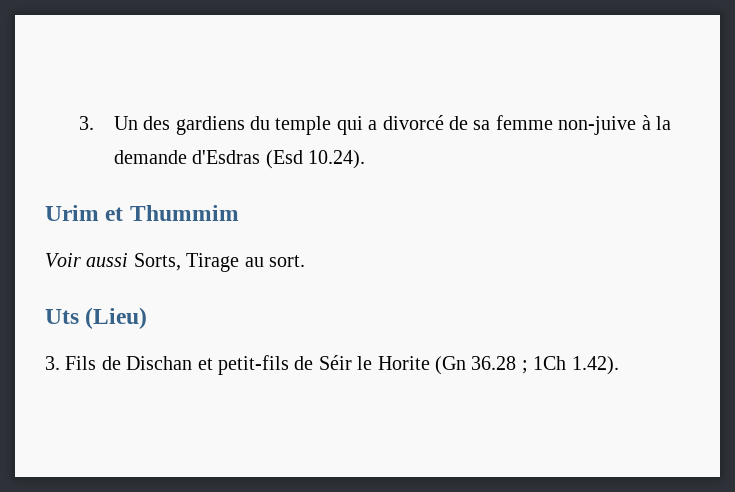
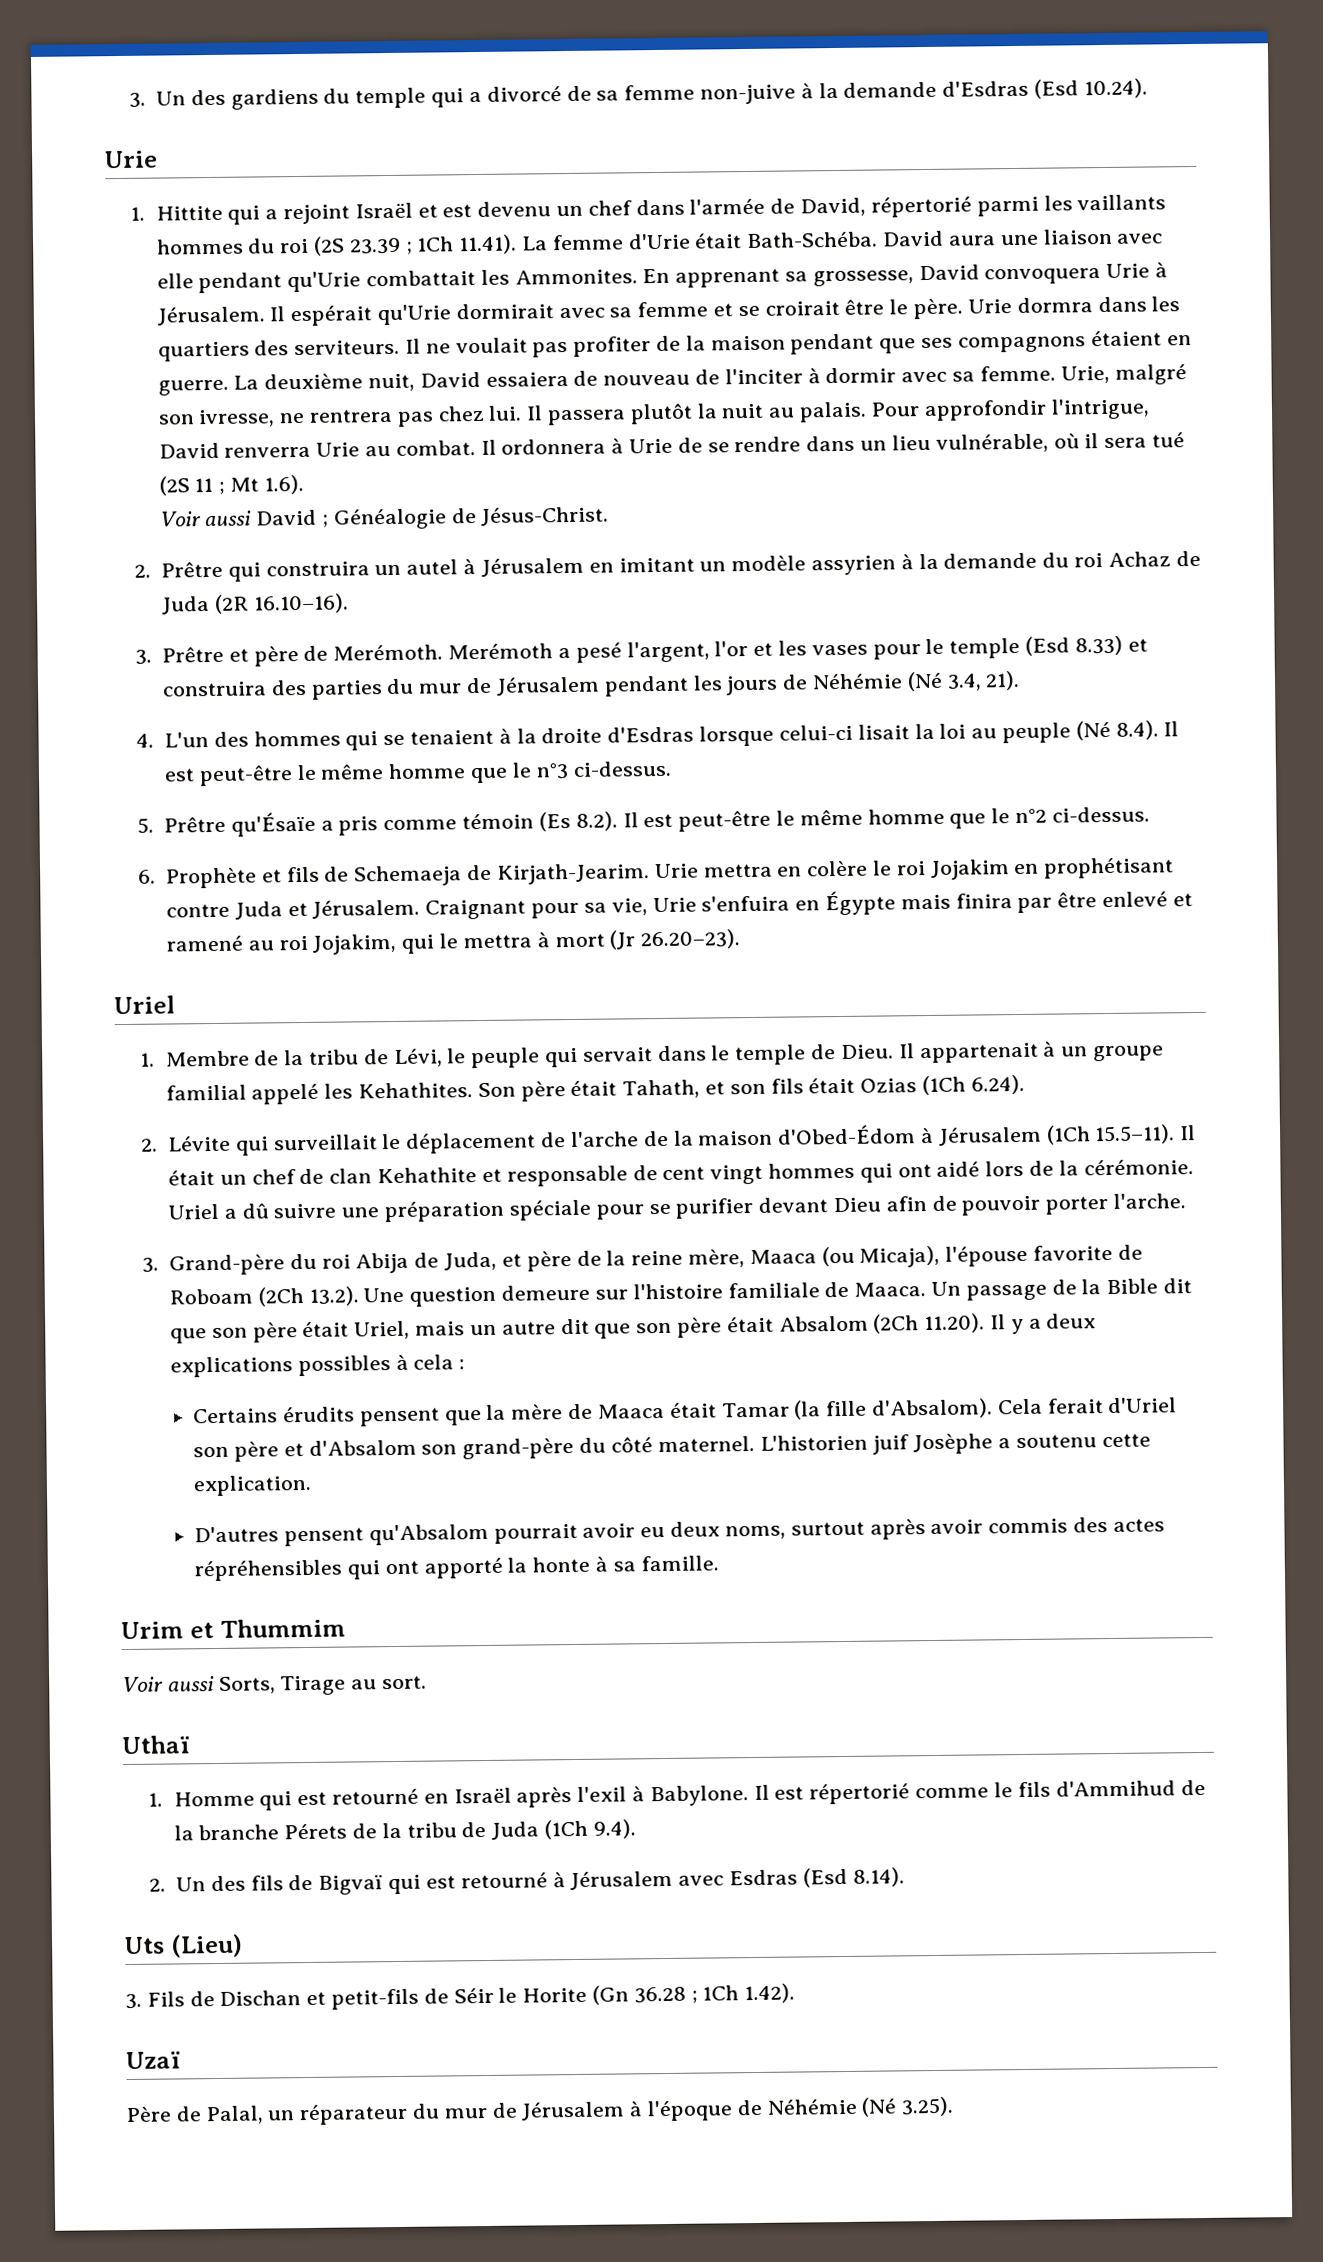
  3. Un des gardiens du temple qui a divorcé de sa femme non-juive à la demande d'Esdras (Esd 10.24).
+ Urie
+ 1. Hittite qui a rejoint Israël et est devenu un chef dans l'armée de David, répertorié parmi les vaillants hommes du roi (2S 23.39 ; 1Ch 11.41). La femme d'Urie était Bath-Schéba. David aura une liaison avec elle pendant qu'Urie combattait les Ammonites. En apprenant sa grossesse, David convoquera Urie à Jérusalem. Il espérait qu'Urie dormirait avec sa femme et se croirait être le père. Urie dormra dans les quartiers des serviteurs. Il ne voulait pas profiter de la maison pendant que ses compagnons étaient en guerre. La deuxième nuit, David essaiera de nouveau de l'inciter à dormir avec sa femme. Urie, malgré son ivresse, ne rentrera pas chez lui. Il passera plutôt la nuit au palais. Pour approfondir l'intrigue, David renverra Urie au combat. Il ordonnera à Urie de se rendre dans un lieu vulnérable, où il sera tué (2S 11 ; Mt 1.6).
+ Voir aussi David ; Généalogie de Jésus-Christ.
+ 2. Prêtre qui construira un autel à Jérusalem en imitant un modèle assyrien à la demande du roi Achaz de Juda (2R 16.10–16).
+ 3. Prêtre et père de Merémoth. Merémoth a pesé l'argent, l'or et les vases pour le temple (Esd 8.33) et construira des parties du mur de Jérusalem pendant les jours de Néhémie (Né 3.4, 21).
+ 4. L'un des hommes qui se tenaient à la droite d'Esdras lorsque celui-ci lisait la loi au peuple (Né 8.4). Il est peut-être le même homme que le n°3 ci-dessus.
+ 5. Prêtre qu'Ésaïe a pris comme témoin (Es 8.2). Il est peut-être le même homme que le n°2 ci-dessus.
+ 6. Prophète et fils de Schemaeja de Kirjath-Jearim. Urie mettra en colère le roi Jojakim en prophétisant contre Juda et Jérusalem. Craignant pour sa vie, Urie s'enfuira en Égypte mais finira par être enlevé et ramené au roi Jojakim, qui le mettra à mort (Jr 26.20–23).
+ Uriel
+ 1. Membre de la tribu de Lévi, le peuple qui servait dans le temple de Dieu. Il appartenait à un groupe familial appelé les Kehathites. Son père était Tahath, et son fils était Ozias (1Ch 6.24).
+ 2. Lévite qui surveillait le déplacement de l'arche de la maison d'Obed-Édom à Jérusalem (1Ch 15.5–11). Il était un chef de clan Kehathite et responsable de cent vingt hommes qui ont aidé lors de la cérémonie. Uriel a dû suivre une préparation spéciale pour se purifier devant Dieu afin de pouvoir porter l'arche.
+ 3. Grand-père du roi Abija de Juda, et père de la reine mère, Maaca (ou Micaja), l'épouse favorite de Roboam (2Ch 13.2). Une question demeure sur l'histoire familiale de Maaca. Un passage de la Bible dit que son père était Uriel, mais un autre dit que son père était Absalom (2Ch 11.20). Il y a deux explications possibles à cela :
+ Certains érudits pensent que la mère de Maaca était Tamar (la fille d'Absalom). Cela ferait d'Uriel son père et d'Absalom son grand-père du côté maternel. L'historien juif Josèphe a soutenu cette explication.
+ D'autres pensent qu'Absalom pourrait avoir eu deux noms, surtout après avoir commis des actes répréhensibles qui ont apporté la honte à sa famille.
+ Uthaï
+ 1. Homme qui est retourné en Israël après l'exil à Babylone. Il est répertorié comme le fils d'Ammihud de la branche Pérets de la tribu de Juda (1Ch 9.4).
+ 2. Un des fils de Bigvaï qui est retourné à Jérusalem avec Esdras (Esd 8.14).
+ Uzaï
+ Père de Palal, un réparateur du mur de Jérusalem à l'époque de Néhémie (Né 3.25).

